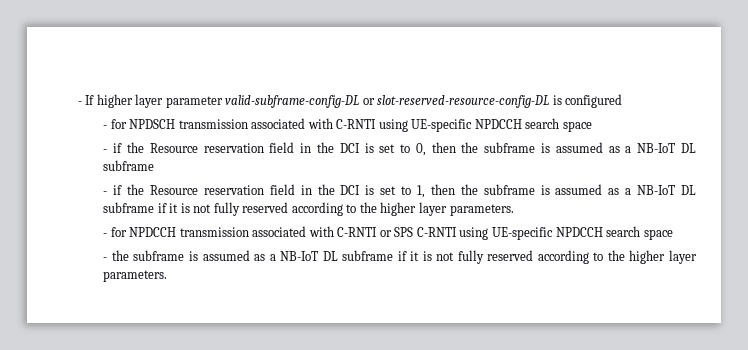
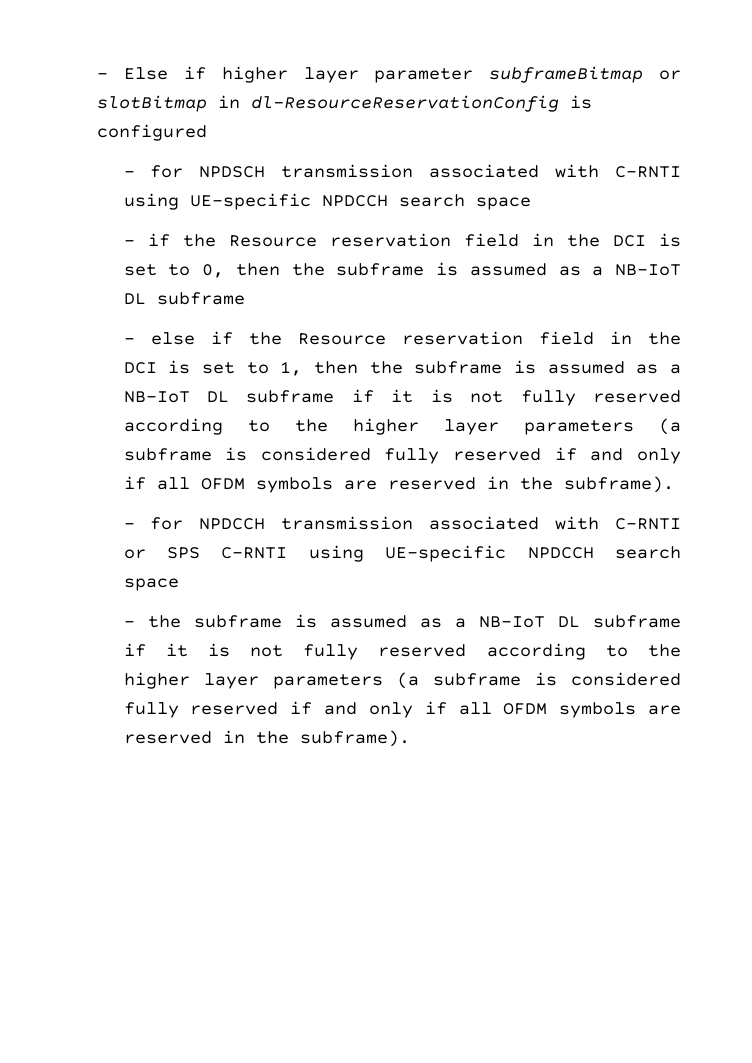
- - If higher layer parameter valid-subframe-config-DL or slot-reserved-resource-config-DL is configured
+ - Else if higher layer parameter subframeBitmap or slotBitmap in dl-ResourceReservationConfig is configured
- - if the Resource reservation field in the DCI is set to 1, then the subframe is assumed as a NB-IoT DL subframe if it is not fully reserved according to the higher layer parameters.
+ - else if the Resource reservation field in the DCI is set to 1, then the subframe is assumed as a NB-IoT DL subframe if it is not fully reserved according to the higher layer parameters (a subframe is considered fully reserved if and only if all OFDM symbols are reserved in the subframe).
- - the subframe is assumed as a NB-IoT DL subframe if it is not fully reserved according to the higher layer parameters.
+ - the subframe is assumed as a NB-IoT DL subframe if it is not fully reserved according to the higher layer parameters (a subframe is considered fully reserved if and only if all OFDM symbols are reserved in the subframe).

